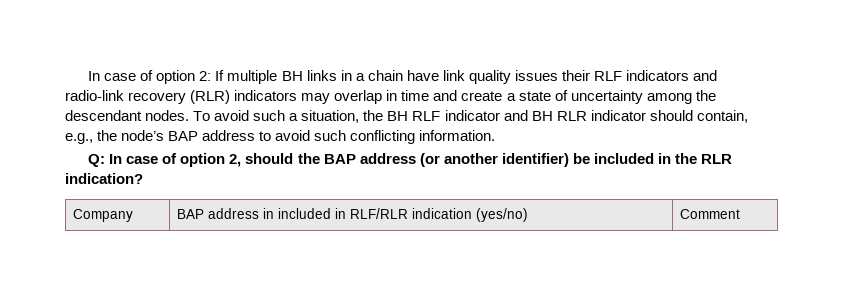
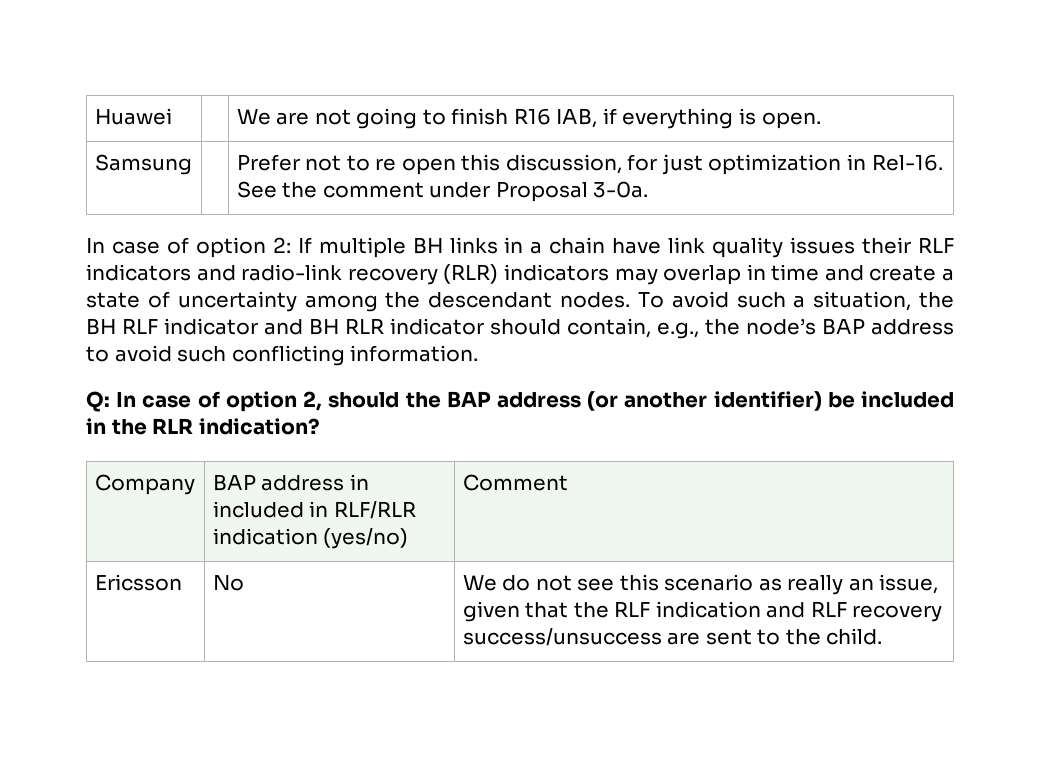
+ Huawei | | We are not going to finish R16 IAB, if everything is open.
+ Samsung | | Prefer not to re open this discussion, for just optimization in Rel-16. See the comment under Proposal 3-0a.
+ Ericsson | No | We do not see this scenario as really an issue, given that the RLF indication and RLF recovery success/unsuccess are sent to the child.

